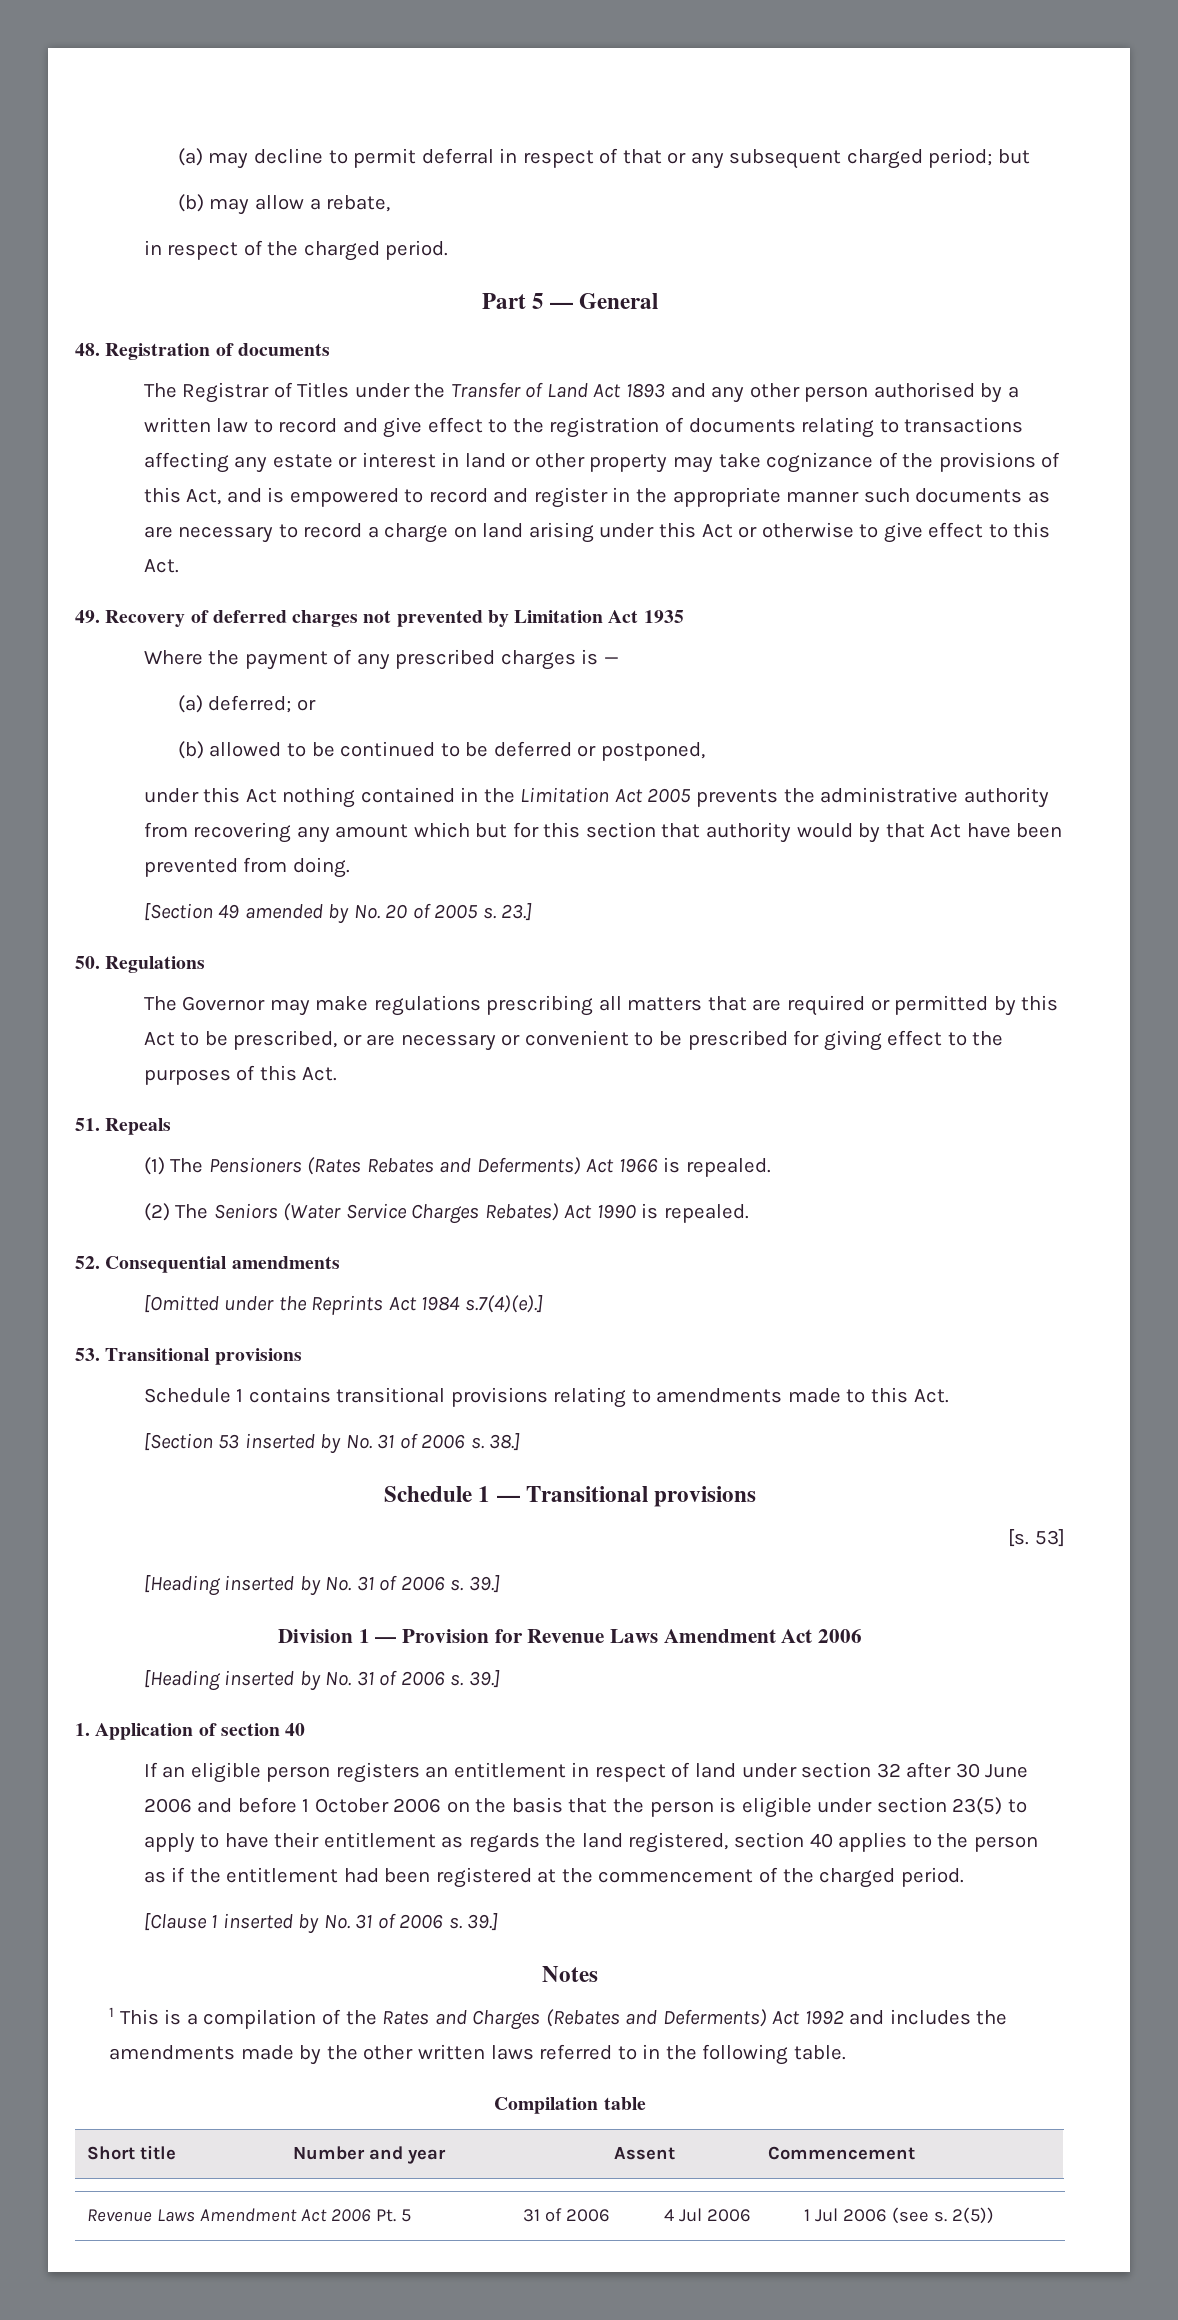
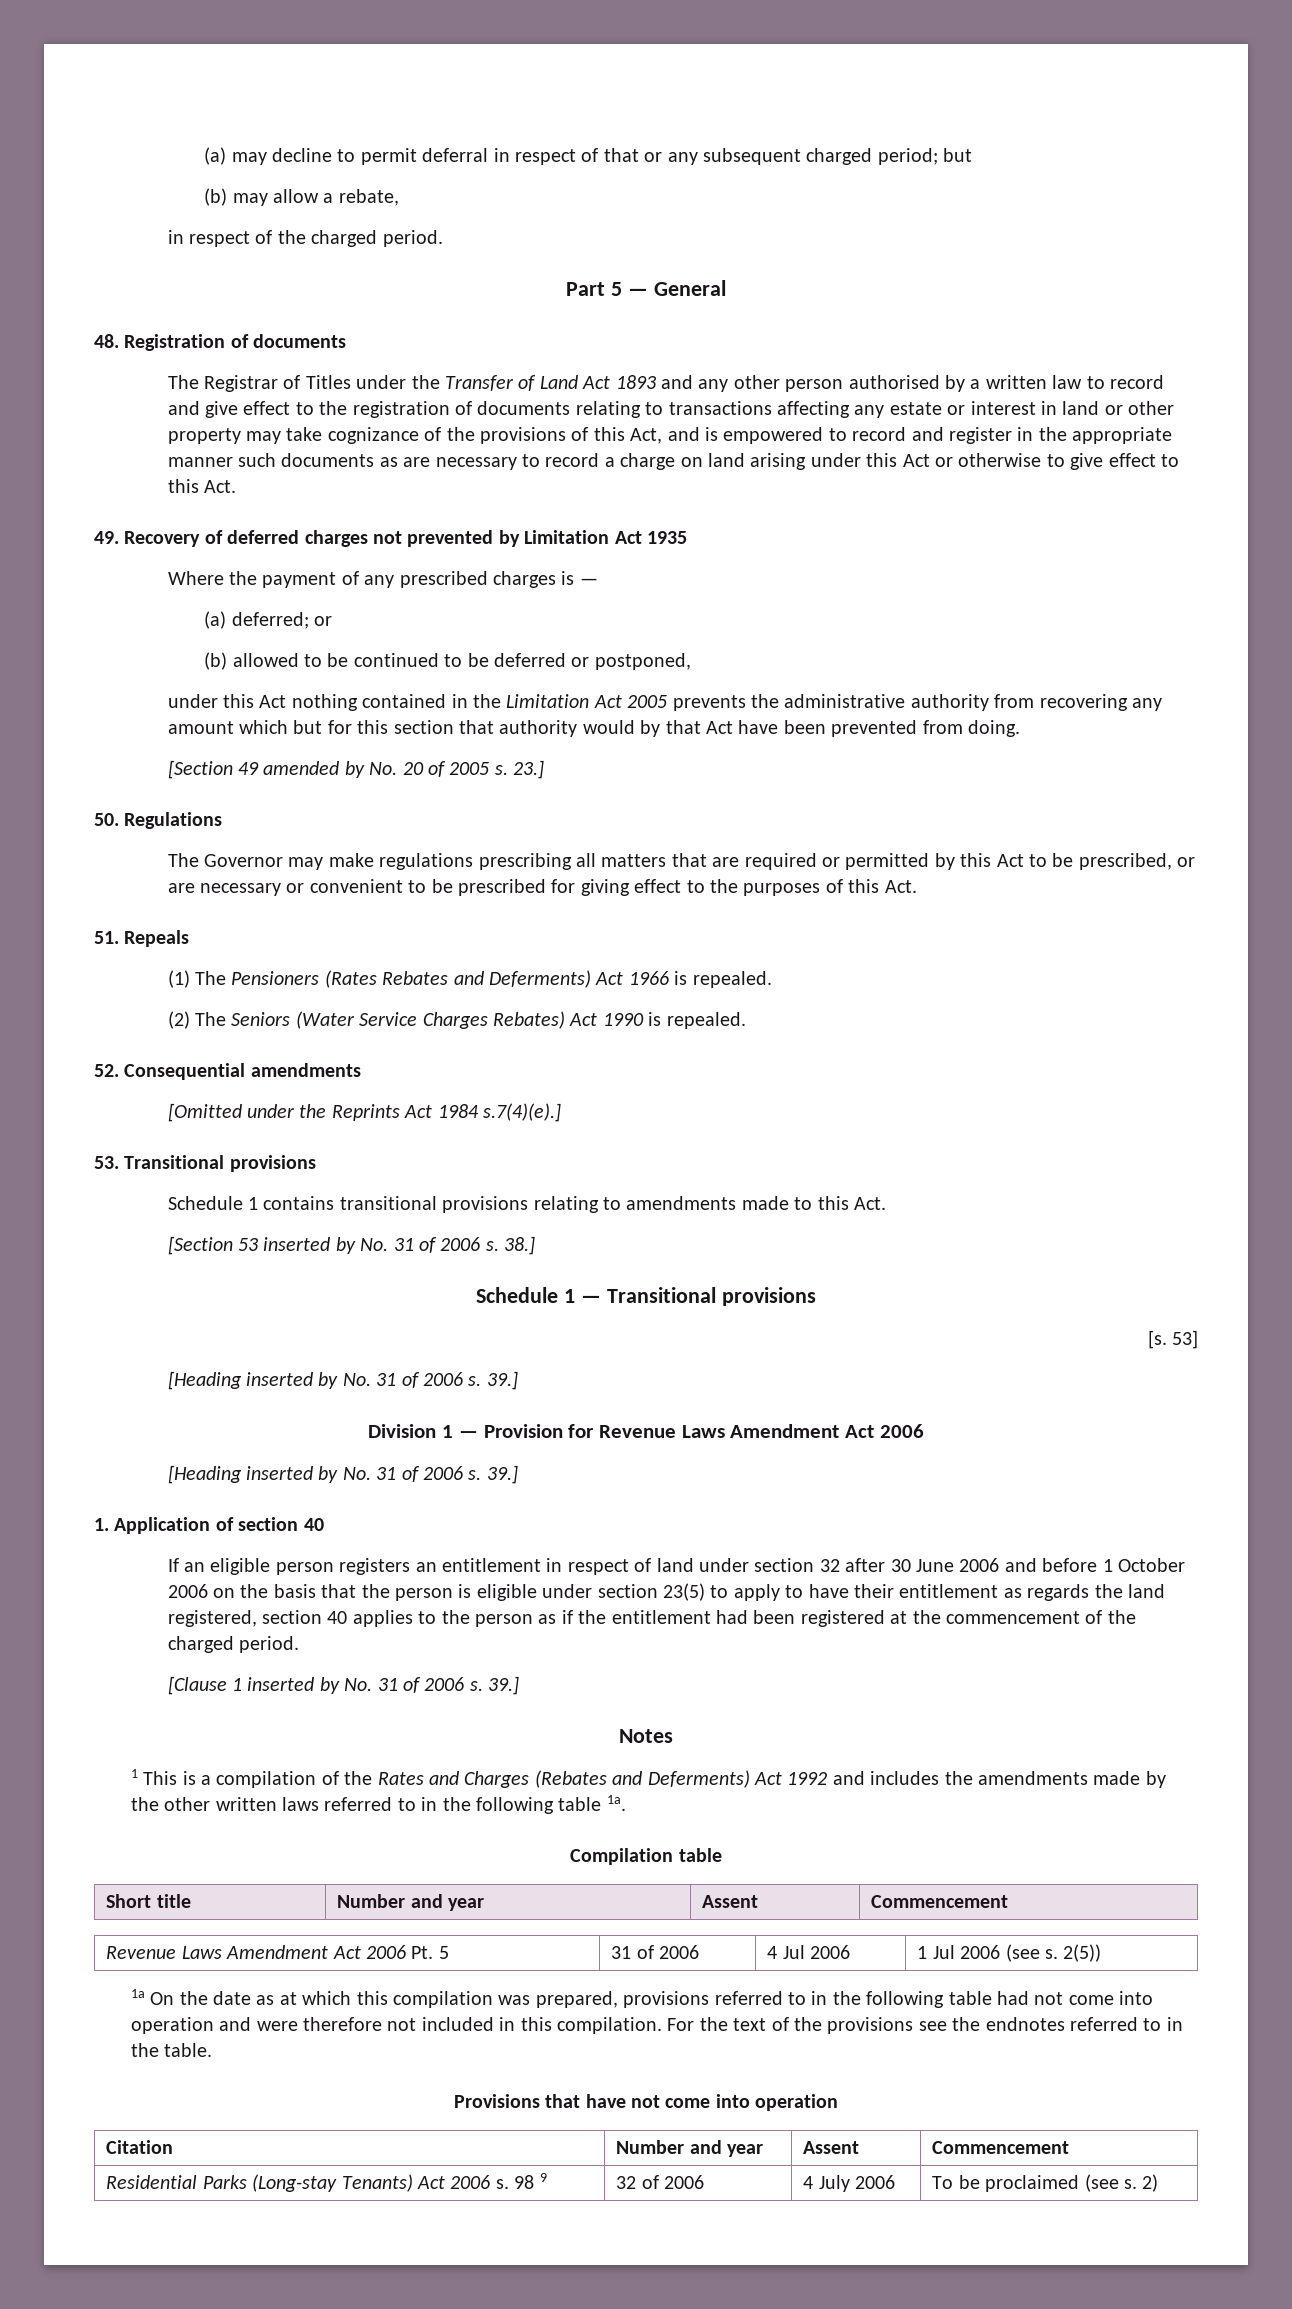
- 1 This is a compilation of the Rates and Charges (Rebates and Deferments) Act 1992 and includes the amendments made by the other written laws referred to in the following table.
+ 1 This is a compilation of the Rates and Charges (Rebates and Deferments) Act 1992 and includes the amendments made by the other written laws referred to in the following table 1a.
+ 1a On the date as at which this compilation was prepared, provisions referred to in the following table had not come into operation and were therefore not included in this compilation. For the text of the provisions see the endnotes referred to in the table.
+ Provisions that have not come into operation
+ Citation | Number and year | Assent | Commencement
+ Residential Parks (Long-stay Tenants) Act 2006 s. 98 9 | 32 of 2006 | 4 July 2006 | To be proclaimed (see s. 2)

